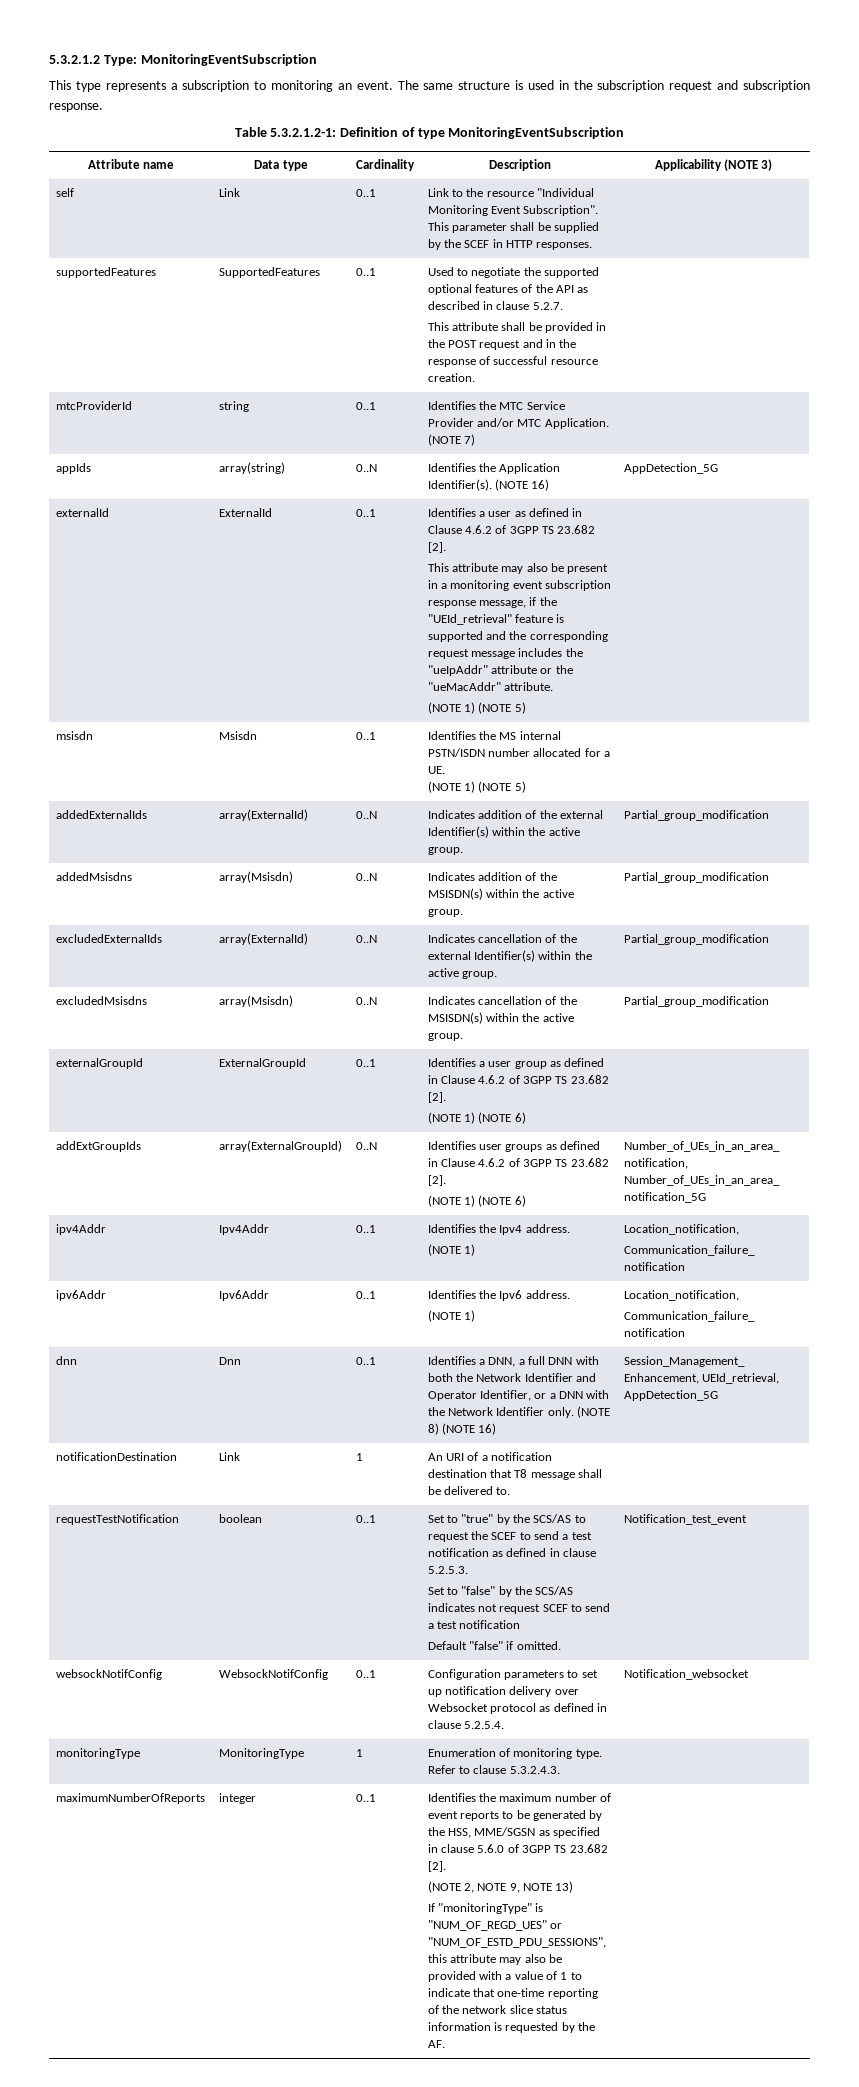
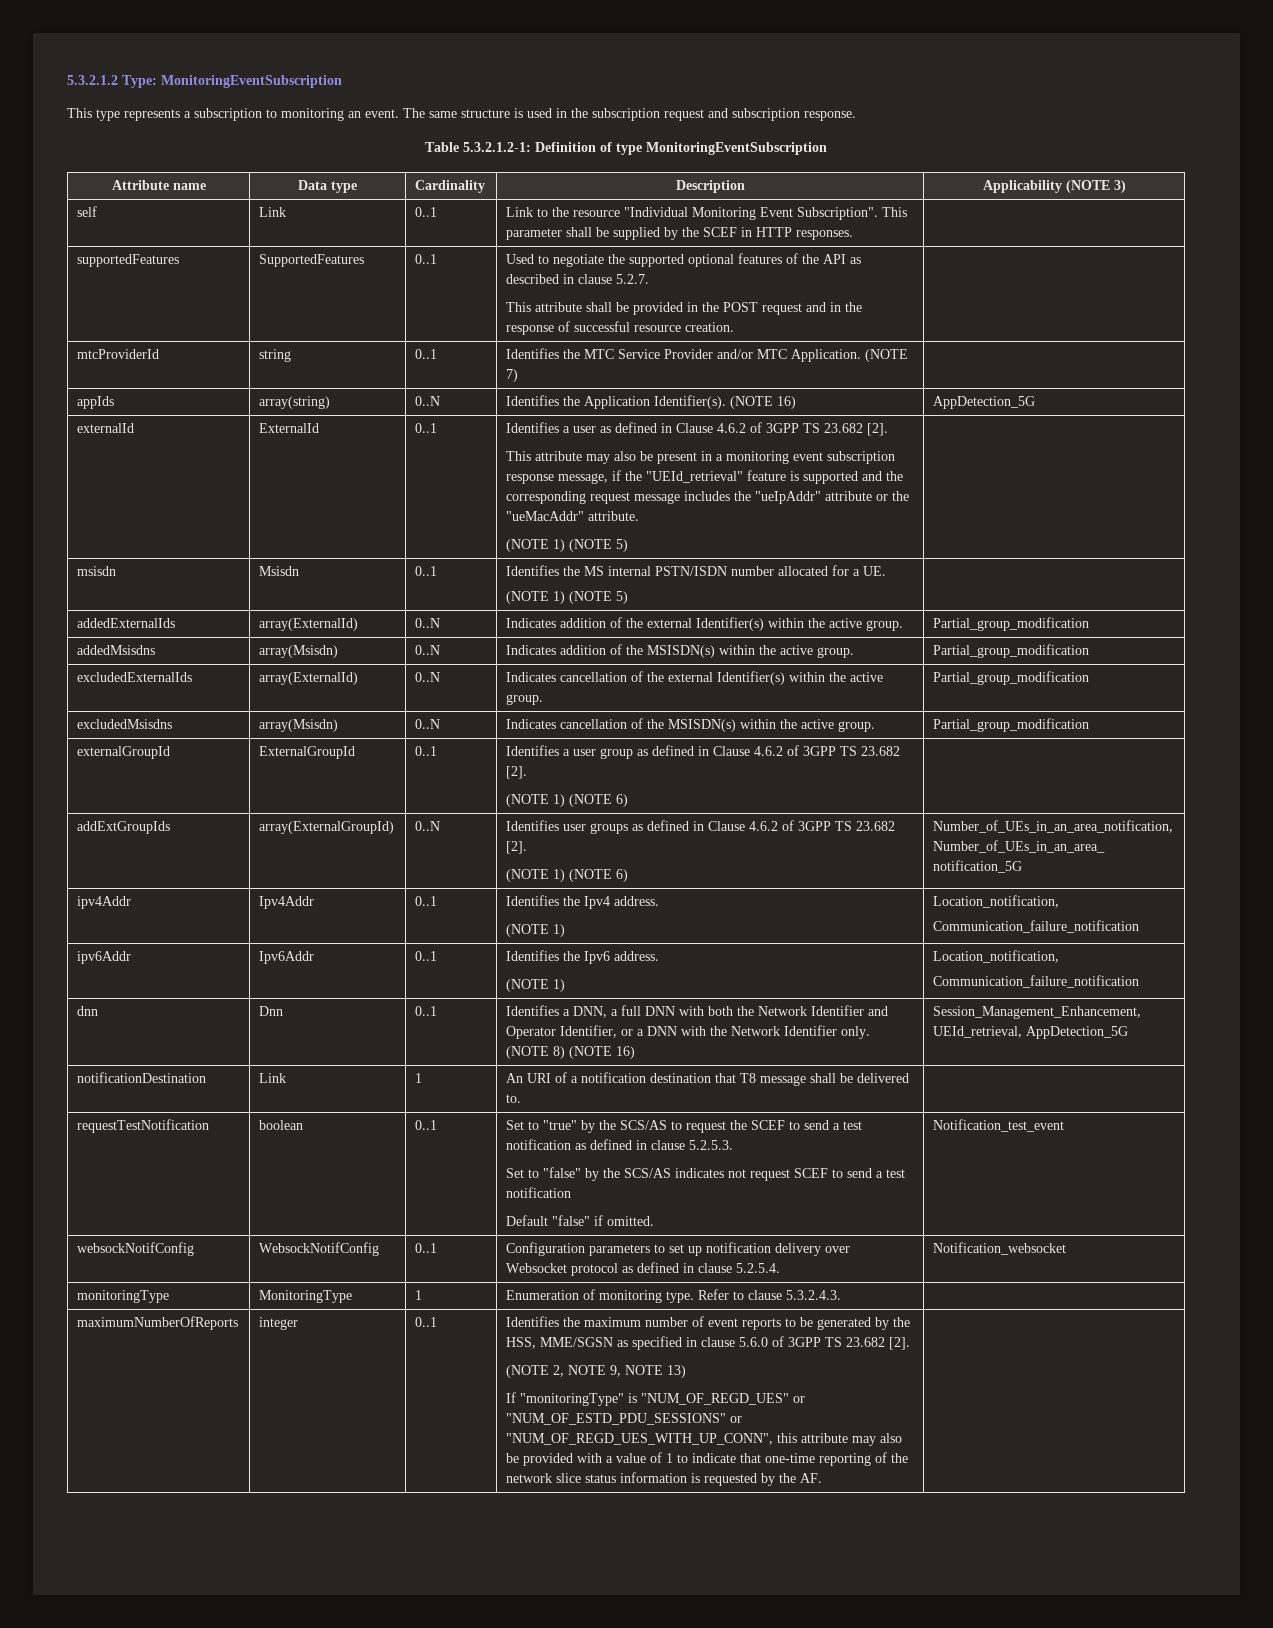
- If "monitoringType" is "NUM_OF_REGD_UES" or "NUM_OF_ESTD_PDU_SESSIONS", this attribute may also be provided with a value of 1 to indicate that one-time reporting of the network slice status information is requested by the AF.
+ If "monitoringType" is "NUM_OF_REGD_UES" or "NUM_OF_ESTD_PDU_SESSIONS" or "NUM_OF_REGD_UES_WITH_UP_CONN", this attribute may also be provided with a value of 1 to indicate that one-time reporting of the network slice status information is requested by the AF.

